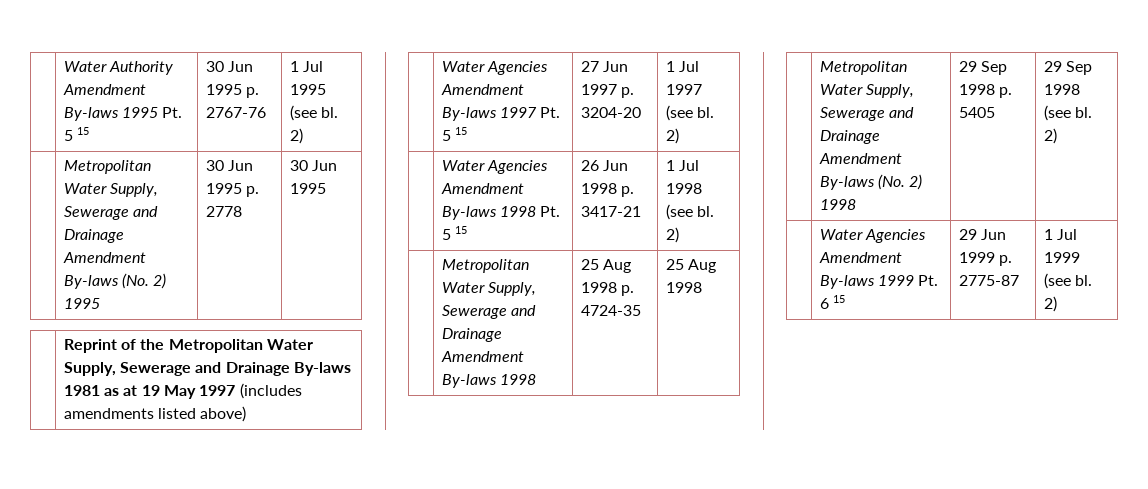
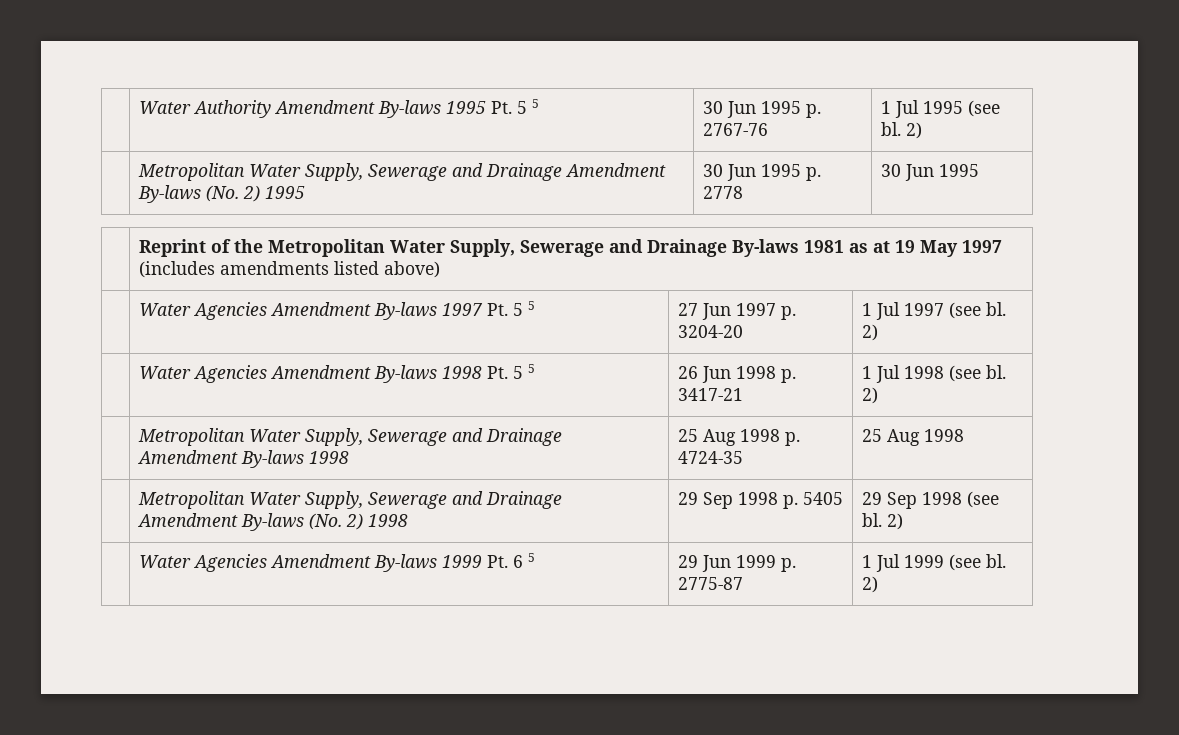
- | Water Authority Amendment By-laws 1995 Pt. 5 15 | 30 Jun 1995 p. 2767-76 | 1 Jul 1995 (see bl. 2)
+ | Water Authority Amendment By-laws 1995 Pt. 5 5 | 30 Jun 1995 p. 2767-76 | 1 Jul 1995 (see bl. 2)
- | Water Agencies Amendment By-laws 1997 Pt. 5 15 | 27 Jun 1997 p. 3204-20 | 1 Jul 1997 (see bl. 2)
+ | Water Agencies Amendment By-laws 1997 Pt. 5 5 | 27 Jun 1997 p. 3204-20 | 1 Jul 1997 (see bl. 2)
- | Water Agencies Amendment By-laws 1998 Pt. 5 15 | 26 Jun 1998 p. 3417-21 | 1 Jul 1998 (see bl. 2)
+ | Water Agencies Amendment By-laws 1998 Pt. 5 5 | 26 Jun 1998 p. 3417-21 | 1 Jul 1998 (see bl. 2)
- | Water Agencies Amendment By-laws 1999 Pt. 6 15 | 29 Jun 1999 p. 2775-87 | 1 Jul 1999 (see bl. 2)
+ | Water Agencies Amendment By-laws 1999 Pt. 6 5 | 29 Jun 1999 p. 2775-87 | 1 Jul 1999 (see bl. 2)

